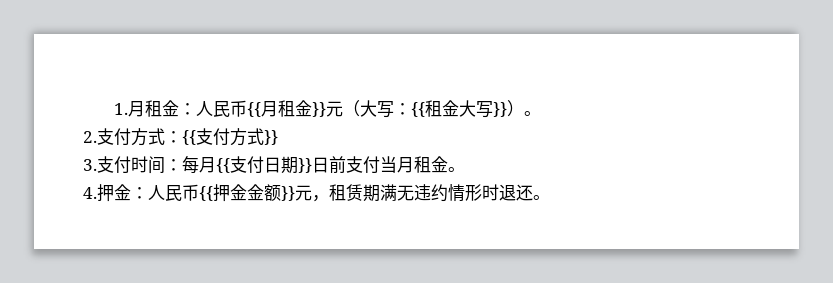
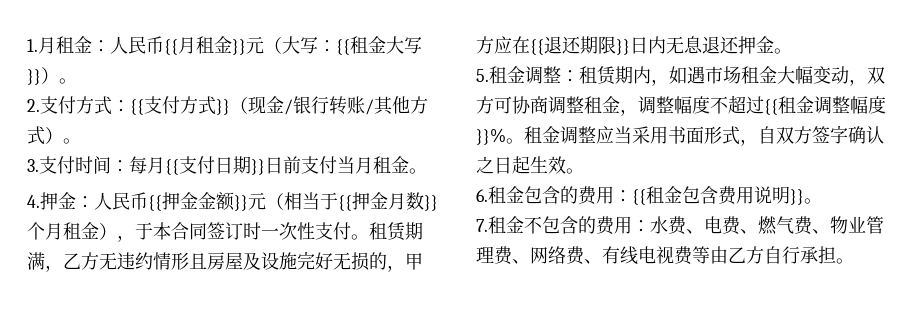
- 2.支付方式：{{支付方式}}
+ 2.支付方式：{{支付方式}}（现金/银行转账/其他方式）。
- 4.押金：人民币{{押金金额}}元，租赁期满无违约情形时退还。
+ 4.押金：人民币{{押金金额}}元（相当于{{押金月数}}个月租金），于本合同签订时一次性支付。租赁期满，乙方无违约情形且房屋及设施完好无损的，甲方应在{{退还期限}}日内无息退还押金。
+ 5.租金调整：租赁期内，如遇市场租金大幅变动，双方可协商调整租金，调整幅度不超过{{租金调整幅度}}%。租金调整应当采用书面形式，自双方签字确认之日起生效。
+ 6.租金包含的费用：{{租金包含费用说明}}。
+ 7.租金不包含的费用：水费、电费、燃气费、物业管理费、网络费、有线电视费等由乙方自行承担。

